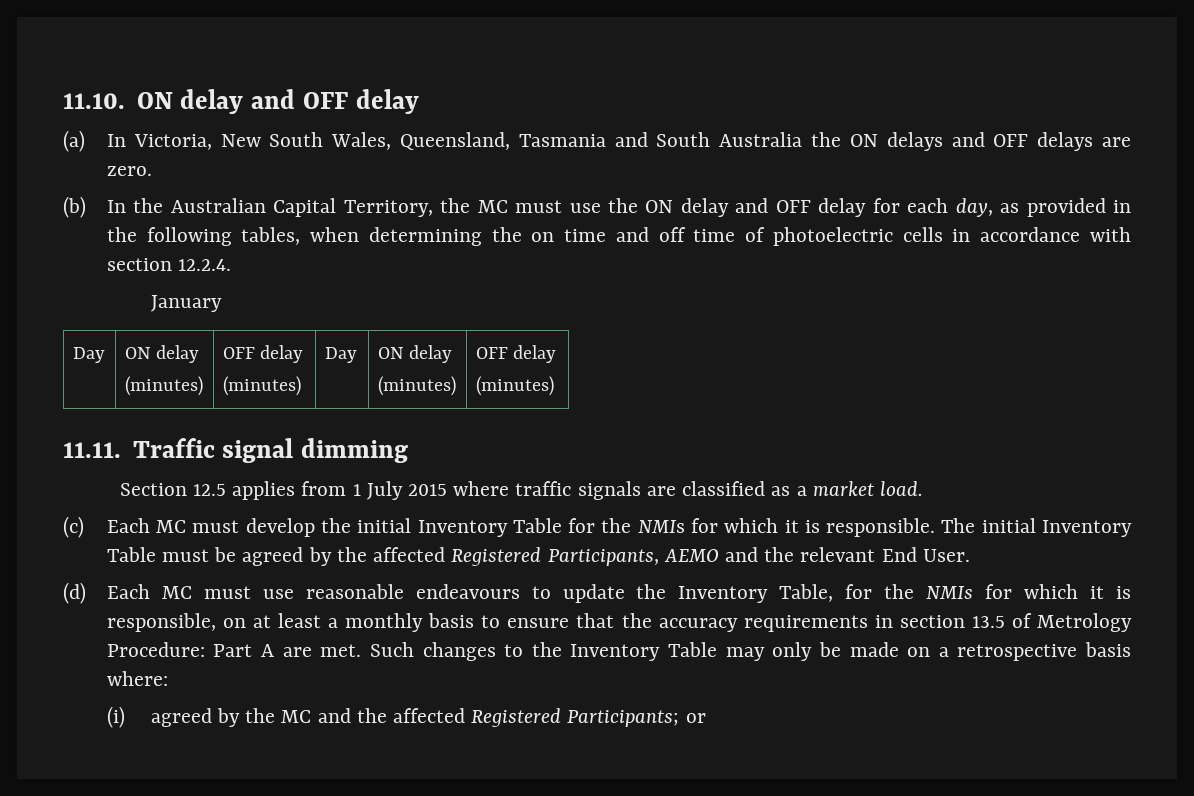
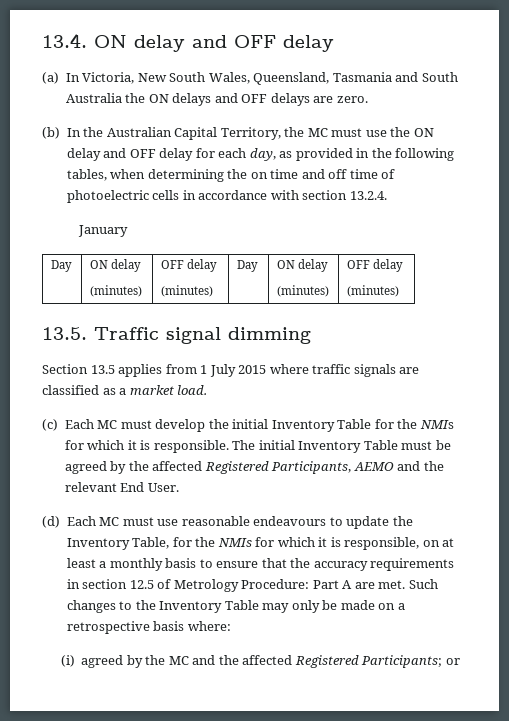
- 11.10. ON delay and OFF delay
+ 13.4. ON delay and OFF delay
- (b) In the Australian Capital Territory, the MC must use the ON delay and OFF delay for each day, as provided in the following tables, when determining the on time and off time of photoelectric cells in accordance with section 12.2.4.
+ (b) In the Australian Capital Territory, the MC must use the ON delay and OFF delay for each day, as provided in the following tables, when determining the on time and off time of photoelectric cells in accordance with section 13.2.4.
- 11.11. Traffic signal dimming
+ 13.5. Traffic signal dimming
- Section 12.5 applies from 1 July 2015 where traffic signals are classified as a market load.
+ Section 13.5 applies from 1 July 2015 where traffic signals are classified as a market load.
- (d) Each MC must use reasonable endeavours to update the Inventory Table, for the NMIs for which it is responsible, on at least a monthly basis to ensure that the accuracy requirements in section 13.5 of Metrology Procedure: Part A are met.
+ (d) Each MC must use reasonable endeavours to update the Inventory Table, for the NMIs for which it is responsible, on at least a monthly basis to ensure that the accuracy requirements in section 12.5 of Metrology Procedure: Part A are met.

